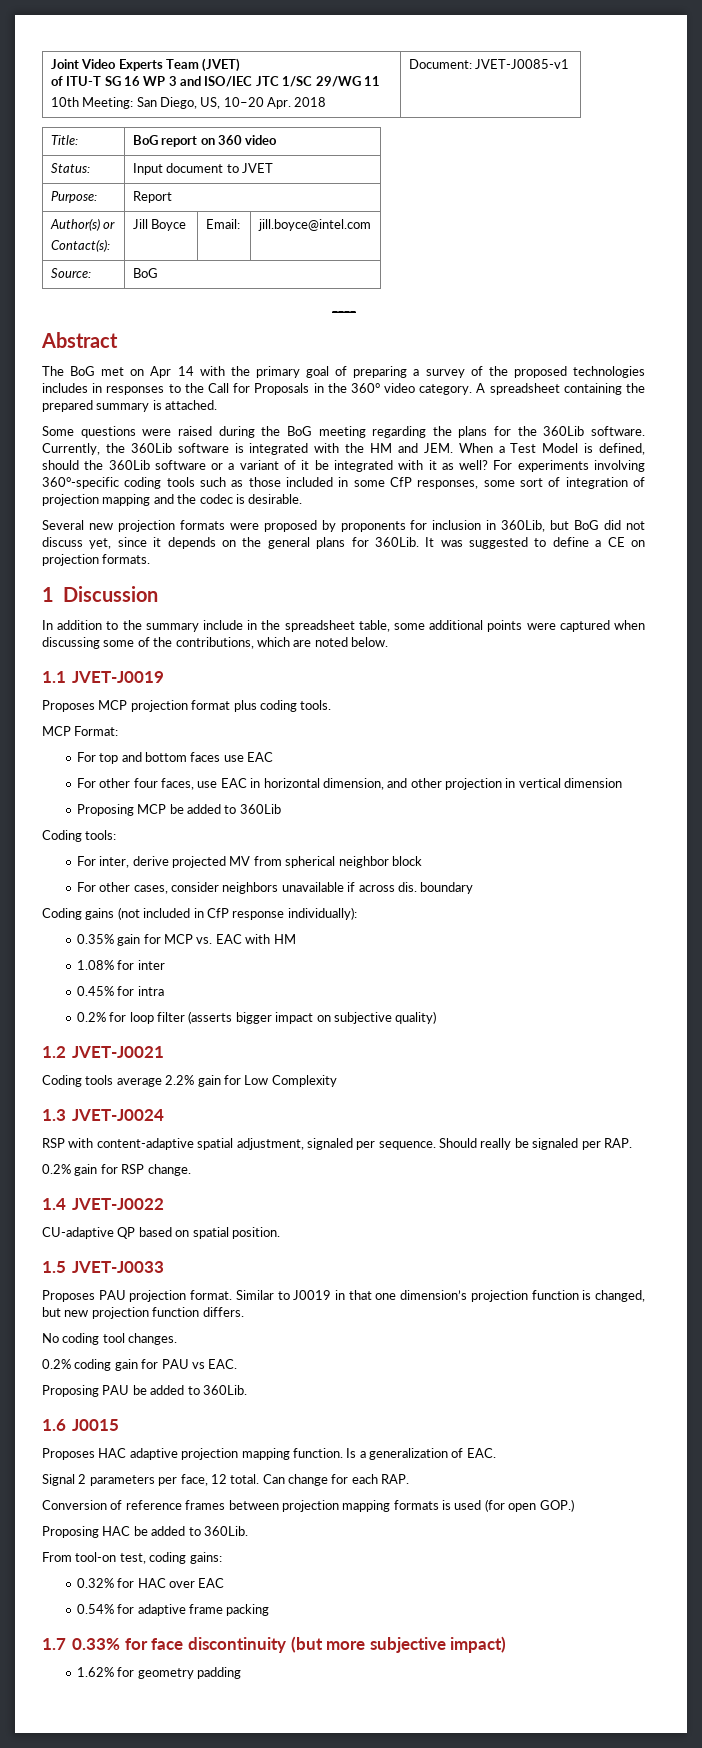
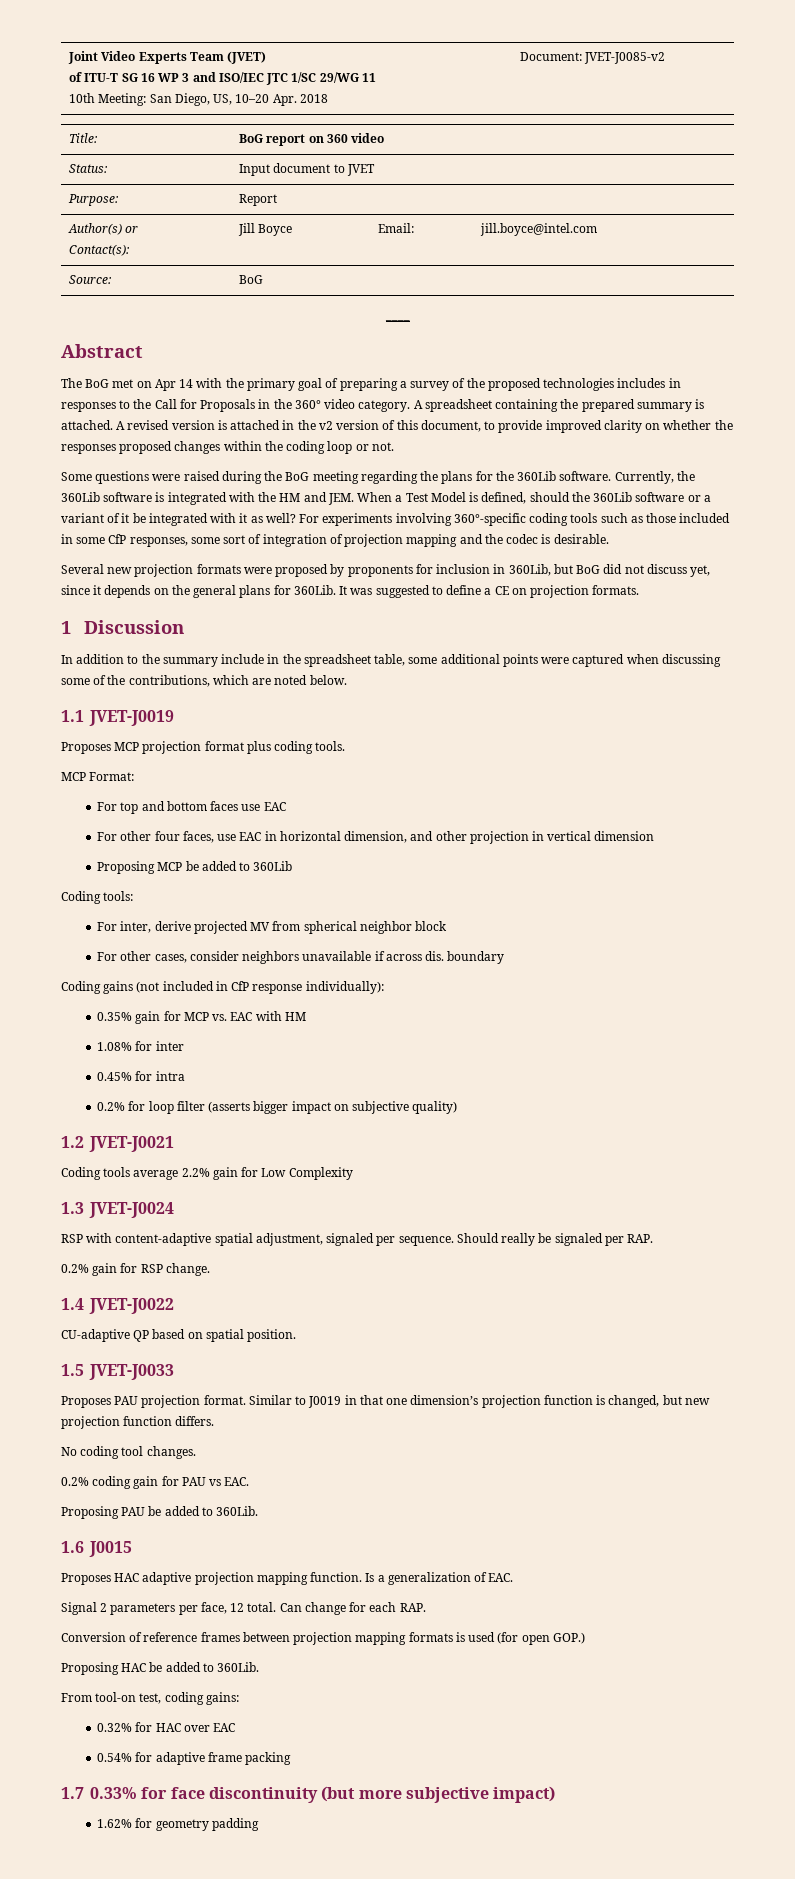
  Joint Video Experts Team (JVET)
  of ITU-T SG 16 WP 3 and ISO/IEC JTC 1/SC 29/WG 11
- 10th Meeting: San Diego, US, 10–20 Apr. 2018 | Document: JVET-J0085-v1
+ 10th Meeting: San Diego, US, 10–20 Apr. 2018 | Document: JVET-J0085-v2
+ A revised version is attached in the v2 version of this document, to provide improved clarity on whether the responses proposed changes within the coding loop or not.

